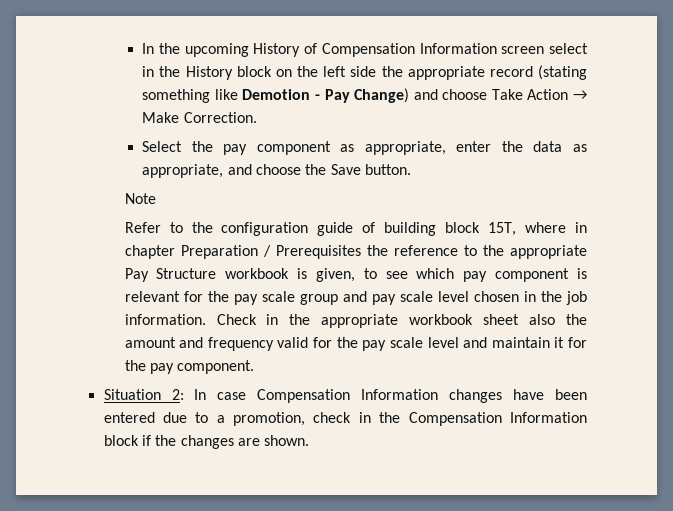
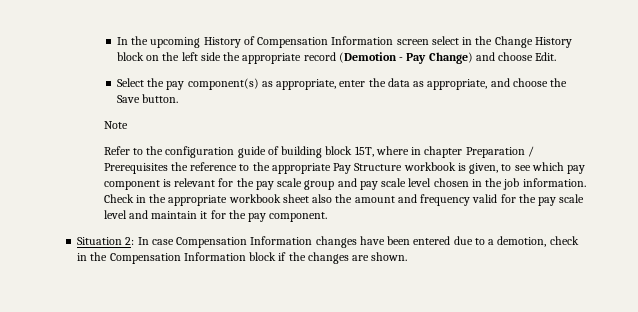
- In the upcoming History of Compensation Information screen select in the History block on the left side the appropriate record (stating something like Demotion - Pay Change) and choose Take Action → Make Correction.
+ In the upcoming History of Compensation Information screen select in the Change History block on the left side the appropriate record (Demotion - Pay Change) and choose Edit.
- Select the pay component as appropriate, enter the data as appropriate, and choose the Save button.
+ Select the pay component(s) as appropriate, enter the data as appropriate, and choose the Save button.
- Situation 2: In case Compensation Information changes have been entered due to a promotion, check in the Compensation Information block if the changes are shown.
+ Situation 2: In case Compensation Information changes have been entered due to a demotion, check in the Compensation Information block if the changes are shown.

